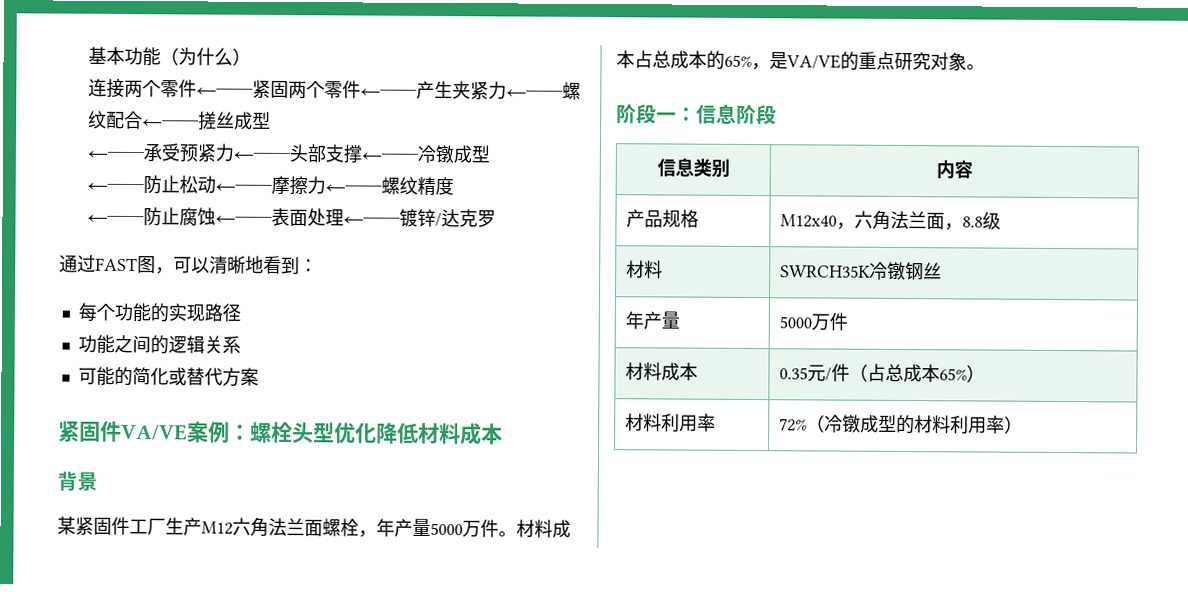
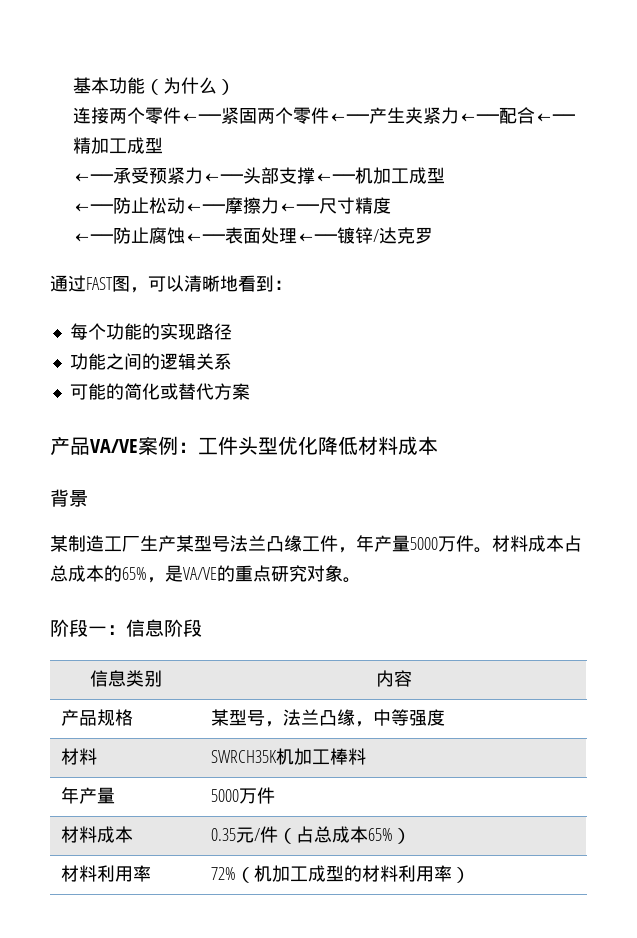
- 连接两个零件←──紧固两个零件←──产生夹紧力←──螺纹配合←──搓丝成型
+ 连接两个零件←──紧固两个零件←──产生夹紧力←──配合←──精加工成型
- ←──承受预紧力←──头部支撑←──冷镦成型
+ ←──承受预紧力←──头部支撑←──机加工成型
- ←──防止松动←──摩擦力←──螺纹精度
+ ←──防止松动←──摩擦力←──尺寸精度
- 紧固件VA/VE案例：螺栓头型优化降低材料成本
+ 产品VA/VE案例：工件头型优化降低材料成本
- 某紧固件工厂生产M12六角法兰面螺栓，年产量5000万件。
+ 某制造工厂生产某型号法兰凸缘工件，年产量5000万件。
- 产品规格 | M12x40，六角法兰面，8.8级
+ 产品规格 | 某型号，法兰凸缘，中等强度
- 材料 | SWRCH35K冷镦钢丝
+ 材料 | SWRCH35K机加工棒料
- 材料利用率 | 72%（冷镦成型的材料利用率）
+ 材料利用率 | 72%（机加工成型的材料利用率）

